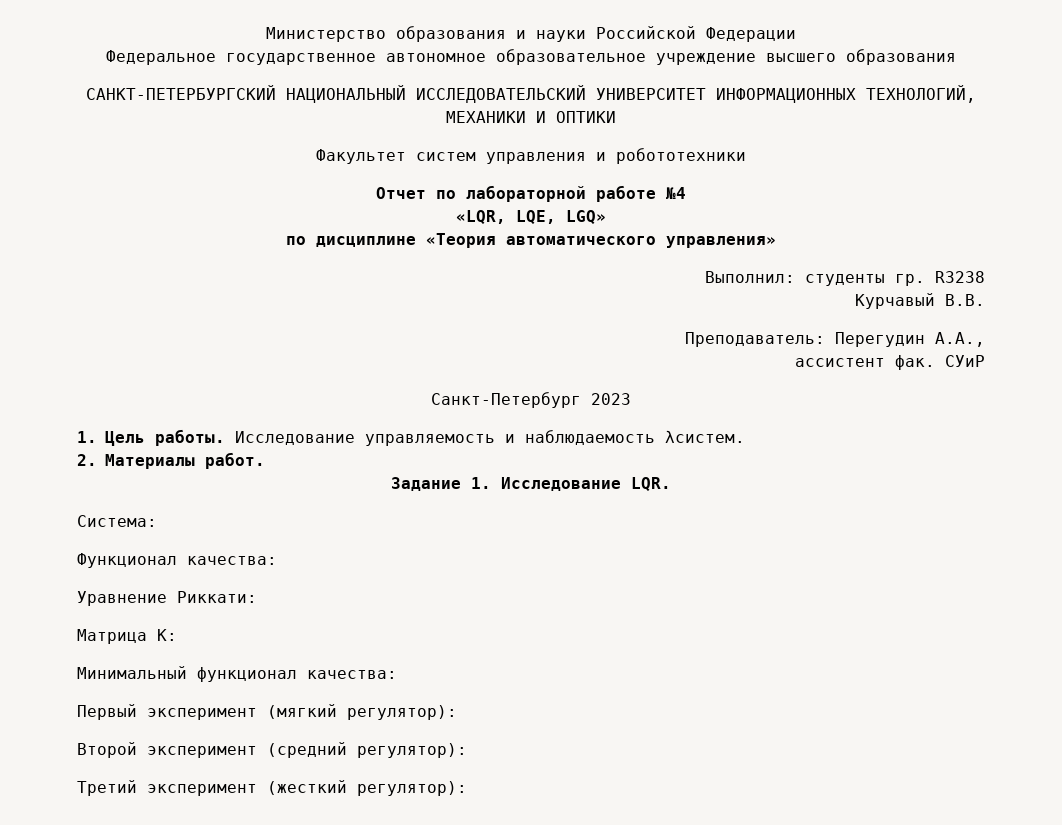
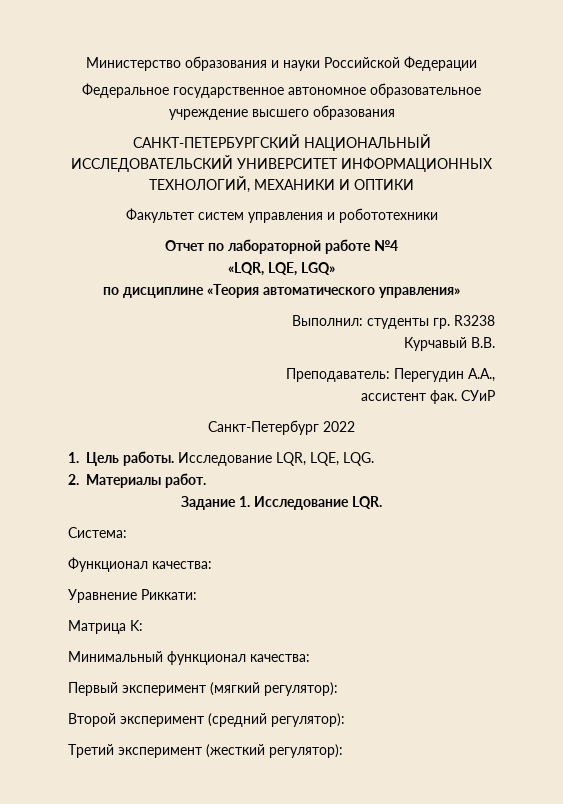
- Санкт-Петербург 2023
+ Санкт-Петербург 2022
- Исследование управляемость и наблюдаемость λсистем.
+ Исследование LQR, LQE, LQG.

